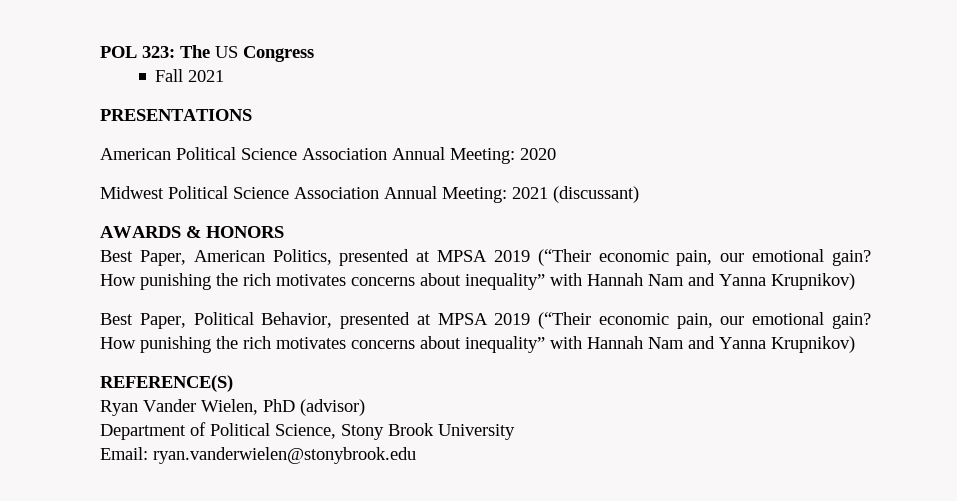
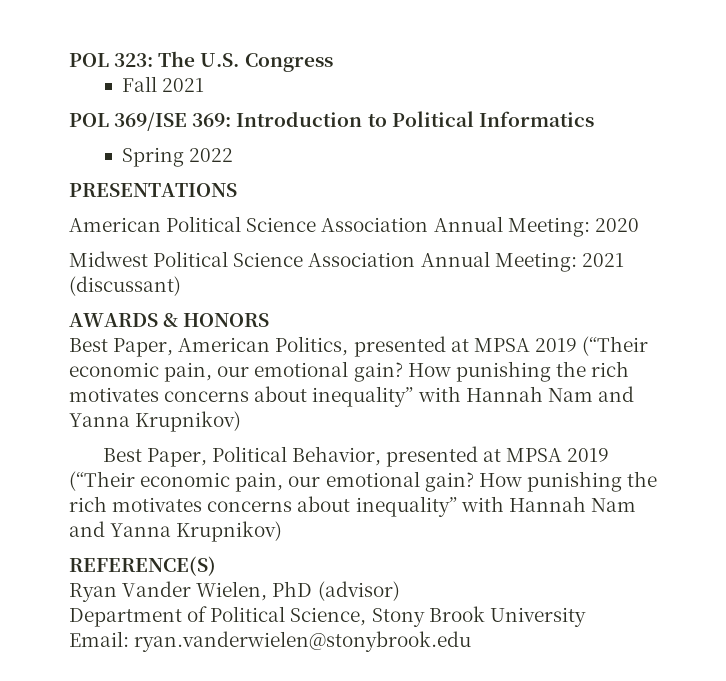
- POL 323: The US Congress
+ POL 323: The U.S. Congress
+ POL 369/ISE 369: Introduction to Political Informatics
+ Spring 2022

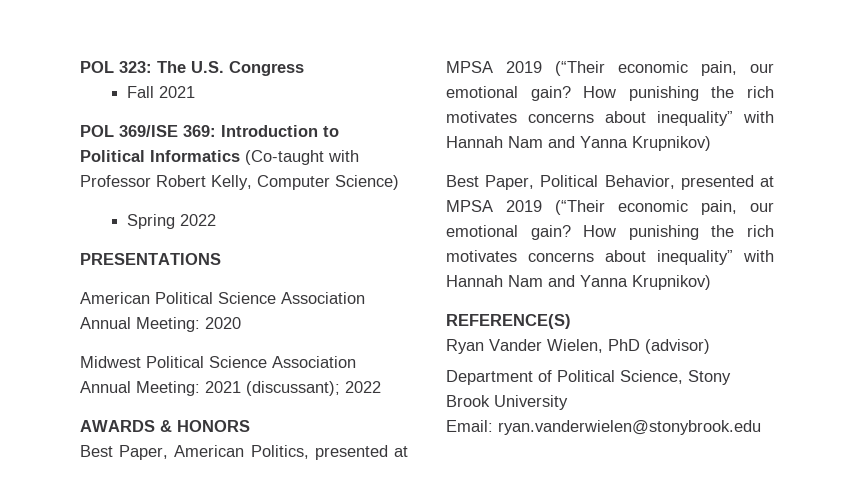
- POL 369/ISE 369: Introduction to Political Informatics
+ POL 369/ISE 369: Introduction to Political Informatics (Co-taught with Professor Robert Kelly, Computer Science)
- Midwest Political Science Association Annual Meeting: 2021 (discussant)
+ Midwest Political Science Association Annual Meeting: 2021 (discussant); 2022

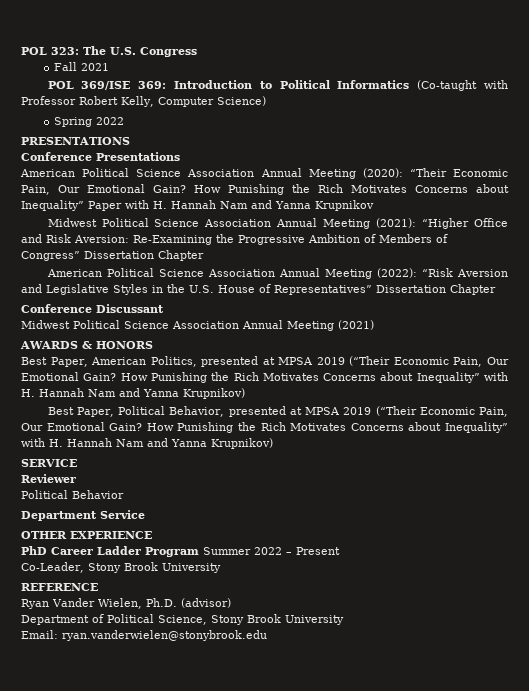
- American Political Science Association Annual Meeting: 2020
- Midwest Political Science Association Annual Meeting: 2021 (discussant); 2022
+ Conference Presentations
+ American Political Science Association Annual Meeting (2020): “Their Economic Pain, Our Emotional Gain? How Punishing the Rich Motivates Concerns about Inequality” Paper with H. Hannah Nam and Yanna Krupnikov
+ Midwest Political Science Association Annual Meeting (2021): “Higher Office and Risk Aversion: Re-Examining the Progressive Ambition of Members of Congress” Dissertation Chapter
+ American Political Science Association Annual Meeting (2022): “Risk Aversion and Legislative Styles in the U.S. House of Representatives” Dissertation Chapter
+ Conference Discussant
+ Midwest Political Science Association Annual Meeting (2021)
- Best Paper, American Politics, presented at MPSA 2019 (“Their economic pain, our emotional gain? How punishing the rich motivates concerns about inequality” with Hannah Nam and Yanna Krupnikov)
+ Best Paper, American Politics, presented at MPSA 2019 (“Their Economic Pain, Our Emotional Gain? How Punishing the Rich Motivates Concerns about Inequality” with H. Hannah Nam and Yanna Krupnikov)
- Best Paper, Political Behavior, presented at MPSA 2019 (“Their economic pain, our emotional gain? How punishing the rich motivates concerns about inequality” with Hannah Nam and Yanna Krupnikov)
- REFERENCE(S)
+ Best Paper, Political Behavior, presented at MPSA 2019 (“Their Economic Pain, Our Emotional Gain? How Punishing the Rich Motivates Concerns about Inequality” with H. Hannah Nam and Yanna Krupnikov)
+ SERVICE
+ Reviewer
+ Political Behavior
+ Department Service
+ OTHER EXPERIENCE
+ PhD Career Ladder Program Summer 2022 – Present
+ Co-Leader, Stony Brook University
+ REFERENCE
- Ryan Vander Wielen, PhD (advisor)
+ Ryan Vander Wielen, Ph.D. (advisor)

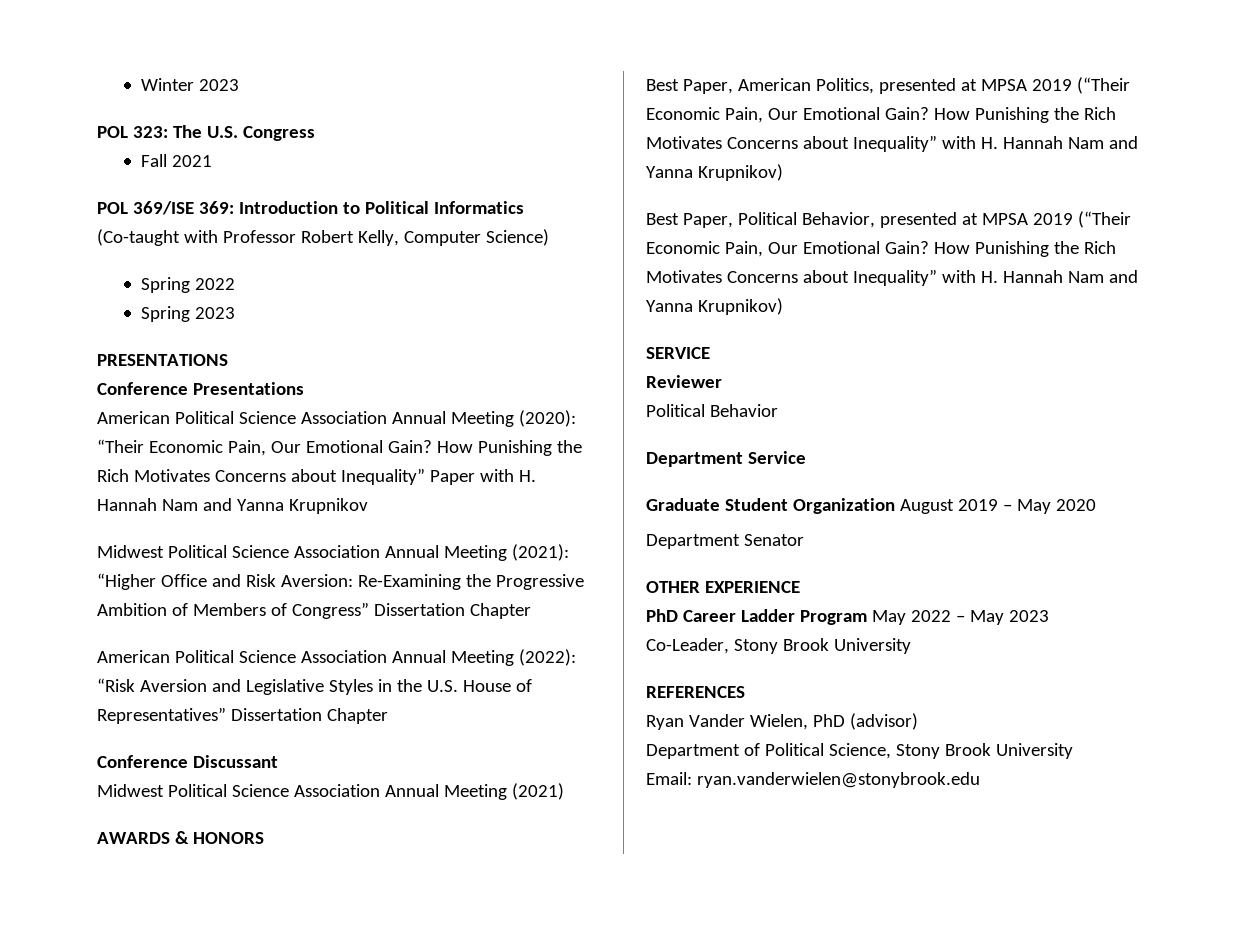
+ Winter 2023
+ Spring 2023
+ Graduate Student Organization August 2019 – May 2020
+ Department Senator
- PhD Career Ladder Program Summer 2022 – Present
+ PhD Career Ladder Program May 2022 – May 2023
- REFERENCE
+ REFERENCES
- Ryan Vander Wielen, Ph.D. (advisor)
+ Ryan Vander Wielen, PhD (advisor)

